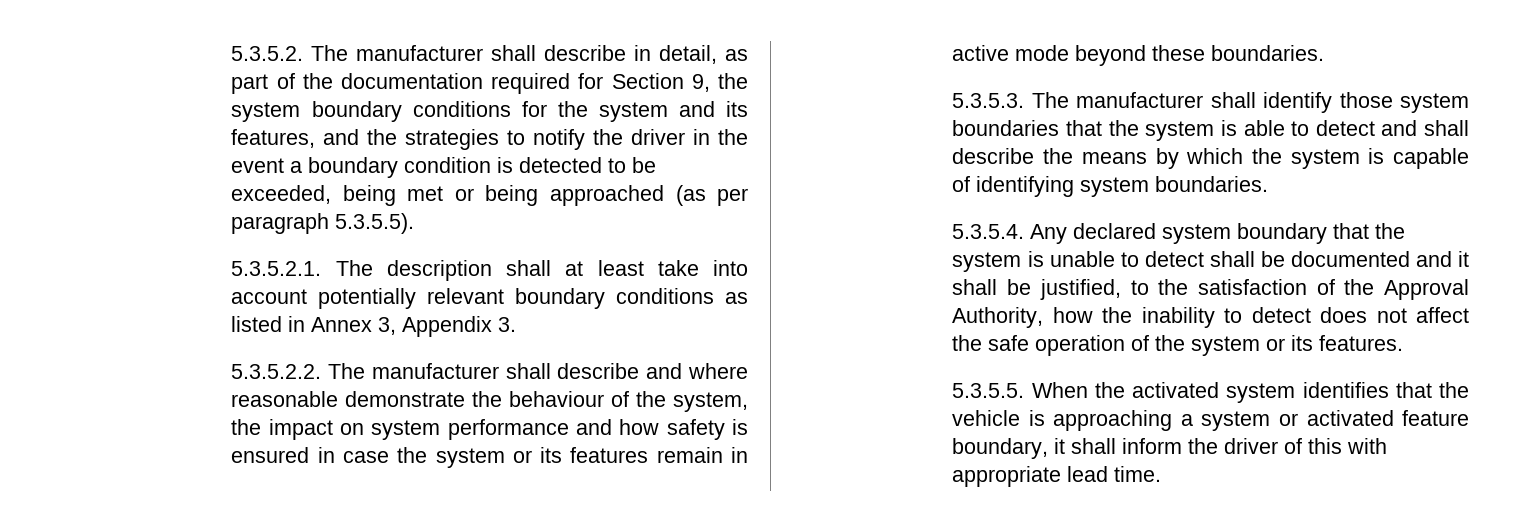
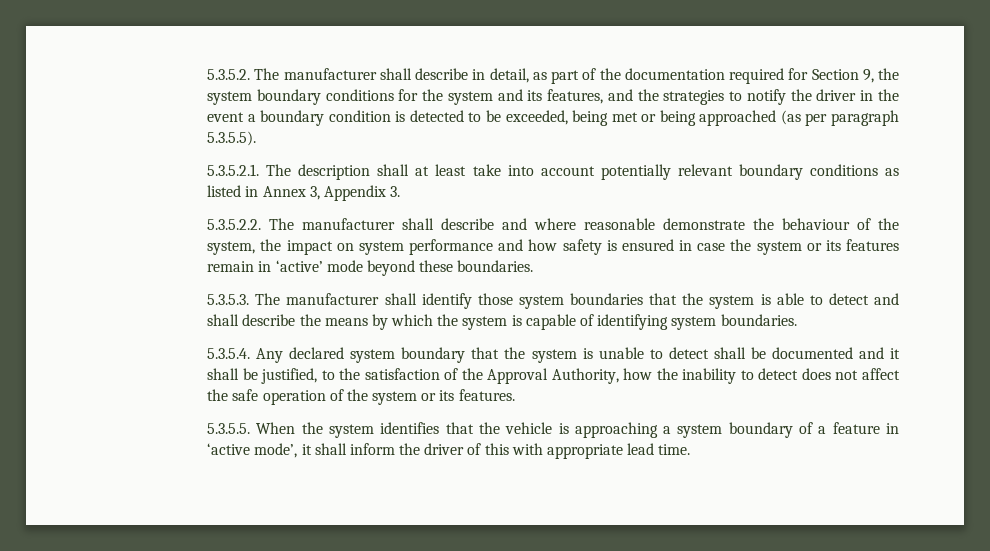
- 5.3.5.2.2. The manufacturer shall describe and where reasonable demonstrate the behaviour of the system, the impact on system performance and how safety is ensured in case the system or its features remain in active mode beyond these boundaries.
+ 5.3.5.2.2. The manufacturer shall describe and where reasonable demonstrate the behaviour of the system, the impact on system performance and how safety is ensured in case the system or its features remain in ‘active’ mode beyond these boundaries.
- 5.3.5.5. When the activated system identifies that the vehicle is approaching a system or activated feature boundary, it shall inform the driver of this with appropriate lead time.
+ 5.3.5.5. When the system identifies that the vehicle is approaching a system boundary of a feature in ‘active mode’, it shall inform the driver of this with appropriate lead time.

